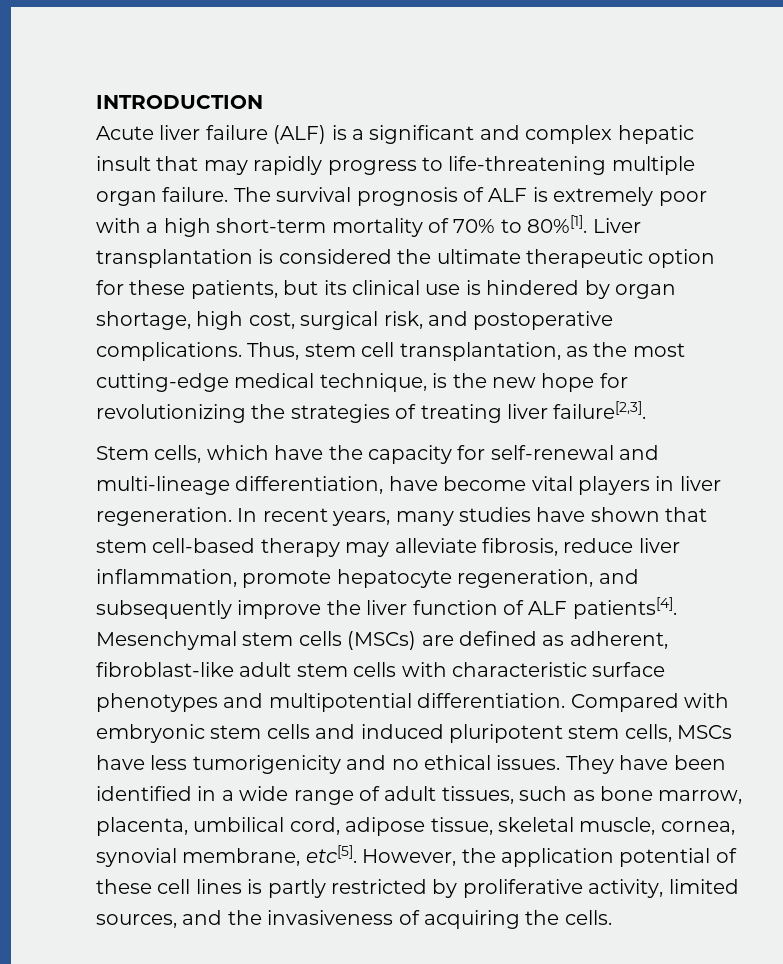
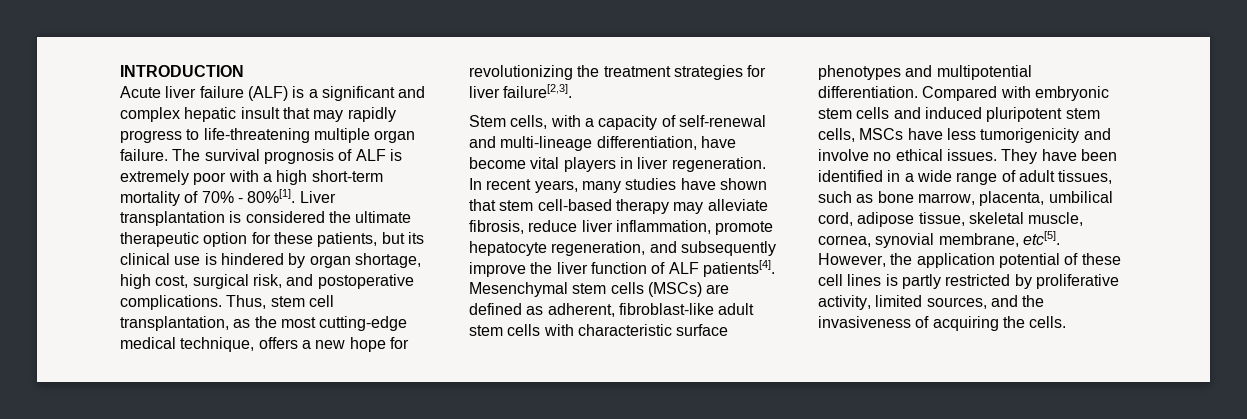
- The survival prognosis of ALF is extremely poor with a high short-term mortality of 70% to 80%[1].
+ The survival prognosis of ALF is extremely poor with a high short-term mortality of 70% - 80%[1].
- Thus, stem cell transplantation, as the most cutting-edge medical technique, is the new hope for revolutionizing the strategies of treating liver failure[2,3].
+ Thus, stem cell transplantation, as the most cutting-edge medical technique, offers a new hope for revolutionizing the treatment strategies for liver failure[2,3].
- Stem cells, which have the capacity for self-renewal and multi-lineage differentiation, have become vital players in liver regeneration.
+ Stem cells, with a capacity of self-renewal and multi-lineage differentiation, have become vital players in liver regeneration.
- Compared with embryonic stem cells and induced pluripotent stem cells, MSCs have less tumorigenicity and no ethical issues.
+ Compared with embryonic stem cells and induced pluripotent stem cells, MSCs have less tumorigenicity and involve no ethical issues.

